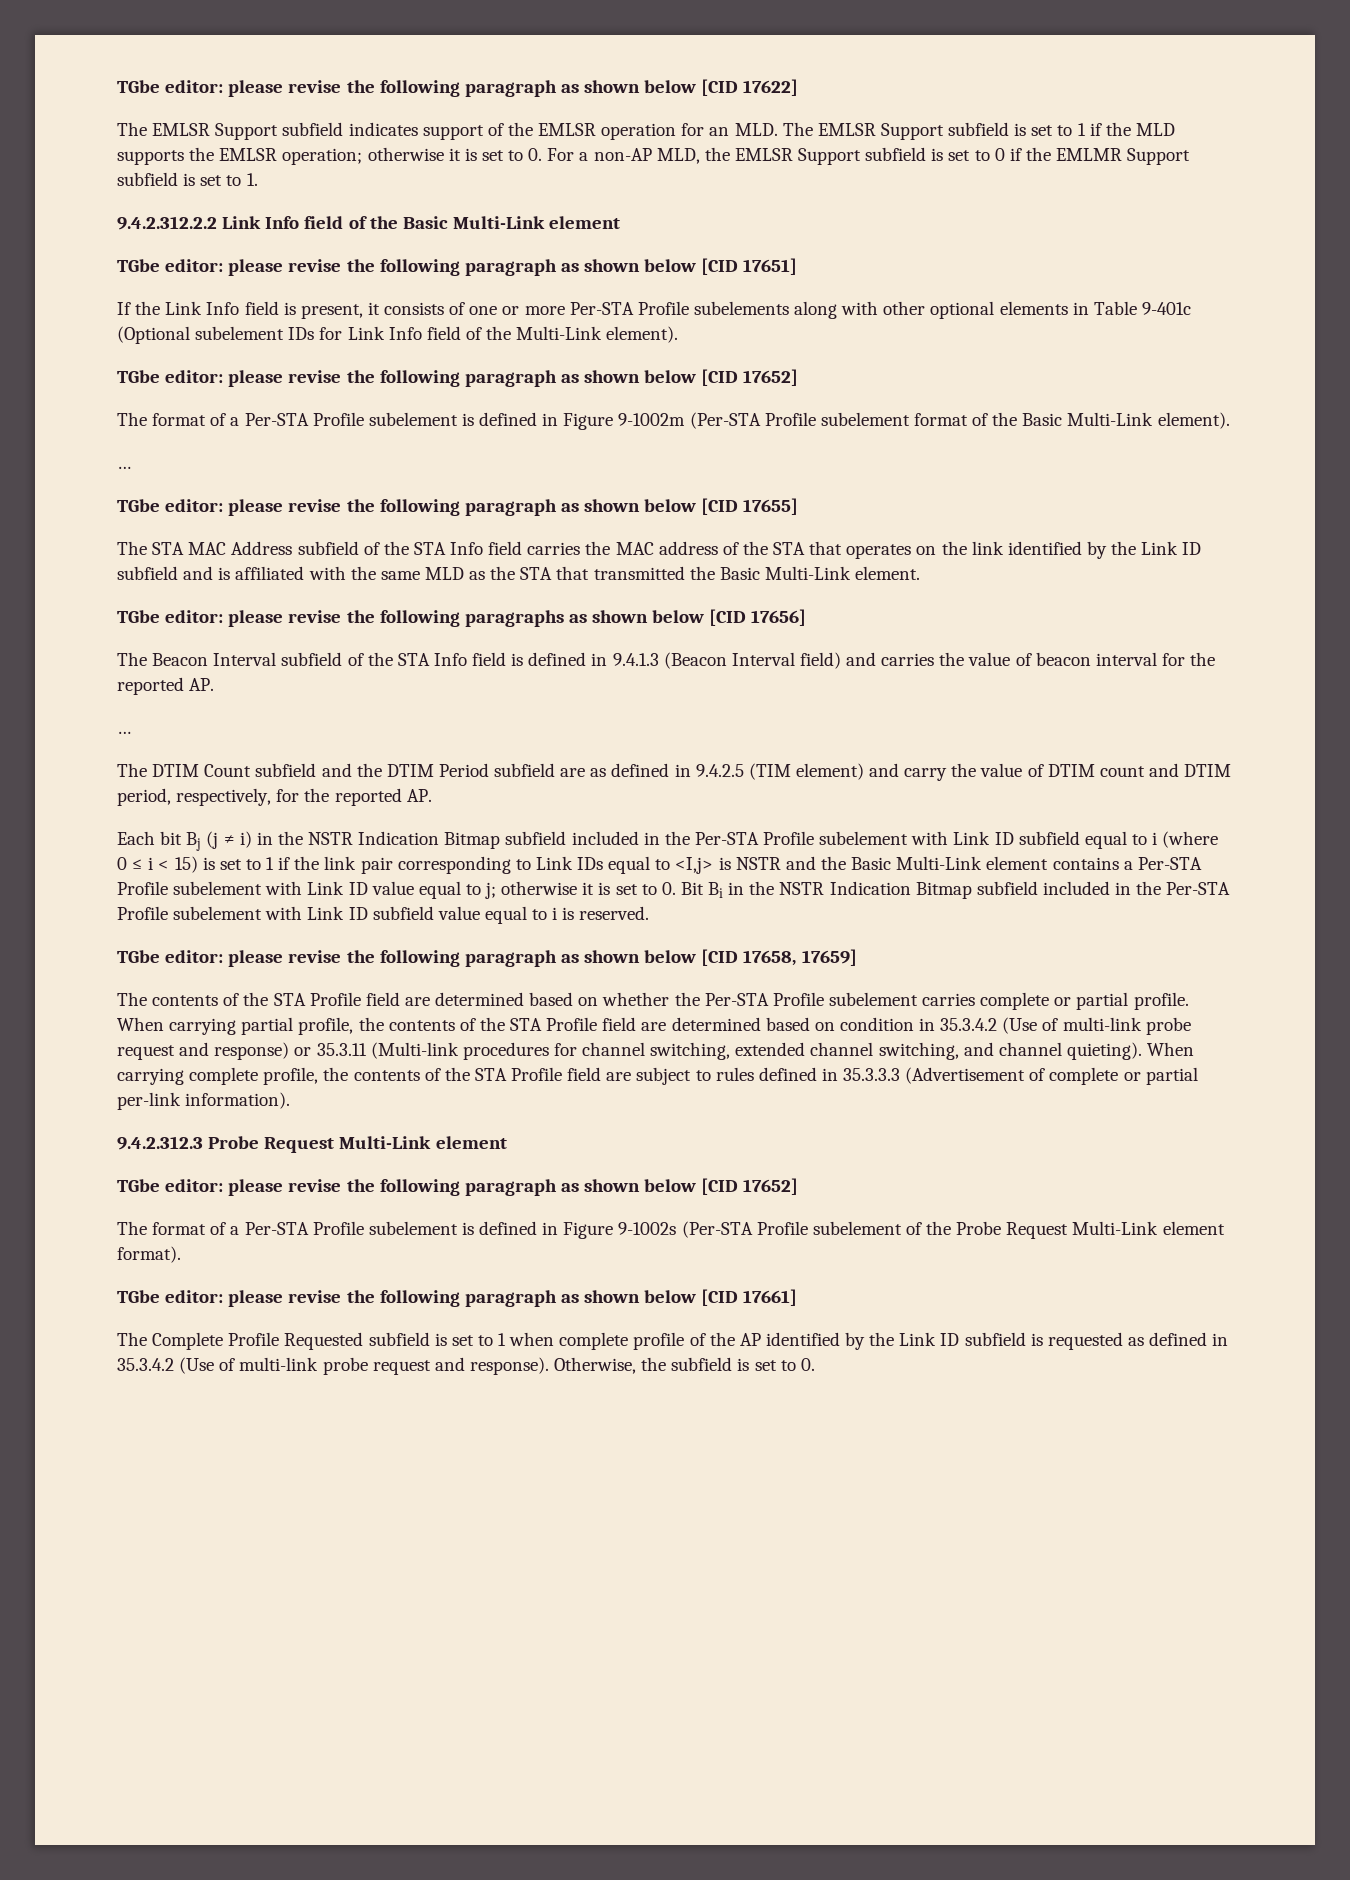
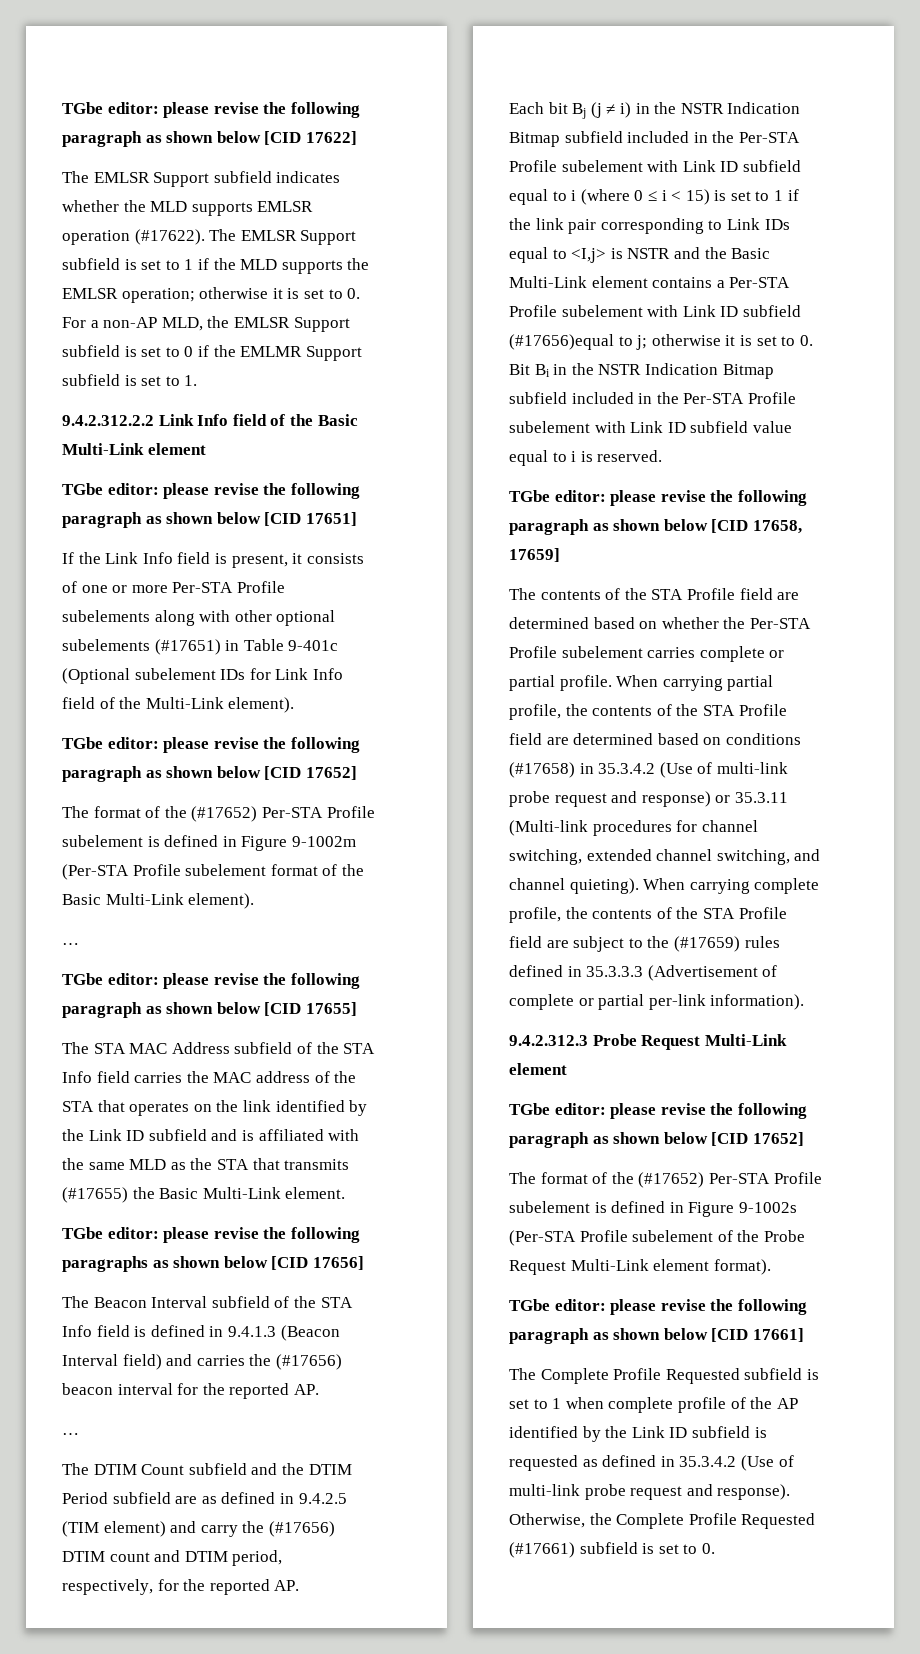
- The EMLSR Support subfield indicates support of the EMLSR operation for an MLD. The EMLSR Support subfield is set to 1 if the MLD supports the EMLSR operation; otherwise it is set to 0. For a non-AP MLD, the EMLSR Support subfield is set to 0 if the EMLMR Support subfield is set to 1.
+ The EMLSR Support subfield indicates whether the MLD supports EMLSR operation (#17622). The EMLSR Support subfield is set to 1 if the MLD supports the EMLSR operation; otherwise it is set to 0. For a non-AP MLD, the EMLSR Support subfield is set to 0 if the EMLMR Support subfield is set to 1.
- If the Link Info field is present, it consists of one or more Per-STA Profile subelements along with other optional elements in Table 9-401c (Optional subelement IDs for Link Info field of the Multi-Link element).
+ If the Link Info field is present, it consists of one or more Per-STA Profile subelements along with other optional subelements (#17651) in Table 9-401c (Optional subelement IDs for Link Info field of the Multi-Link element).
- The format of a Per-STA Profile subelement is defined in Figure 9-1002m (Per-STA Profile subelement format of the Basic Multi-Link element).
+ The format of the (#17652) Per-STA Profile subelement is defined in Figure 9-1002m (Per-STA Profile subelement format of the Basic Multi-Link element).
- The STA MAC Address subfield of the STA Info field carries the MAC address of the STA that operates on the link identified by the Link ID subfield and is affiliated with the same MLD as the STA that transmitted the Basic Multi-Link element.
+ The STA MAC Address subfield of the STA Info field carries the MAC address of the STA that operates on the link identified by the Link ID subfield and is affiliated with the same MLD as the STA that transmits (#17655) the Basic Multi-Link element.
- The Beacon Interval subfield of the STA Info field is defined in 9.4.1.3 (Beacon Interval field) and carries the value of beacon interval for the reported AP.
+ The Beacon Interval subfield of the STA Info field is defined in 9.4.1.3 (Beacon Interval field) and carries the (#17656) beacon interval for the reported AP.
- The DTIM Count subfield and the DTIM Period subfield are as defined in 9.4.2.5 (TIM element) and carry the value of DTIM count and DTIM period, respectively, for the reported AP.
+ The DTIM Count subfield and the DTIM Period subfield are as defined in 9.4.2.5 (TIM element) and carry the (#17656) DTIM count and DTIM period, respectively, for the reported AP.
- Each bit Bj (j ≠ i) in the NSTR Indication Bitmap subfield included in the Per-STA Profile subelement with Link ID subfield equal to i (where 0 ≤ i < 15) is set to 1 if the link pair corresponding to Link IDs equal to <I,j> is NSTR and the Basic Multi-Link element contains a Per-STA Profile subelement with Link ID value equal to j;
+ Each bit Bj (j ≠ i) in the NSTR Indication Bitmap subfield included in the Per-STA Profile subelement with Link ID subfield equal to i (where 0 ≤ i < 15) is set to 1 if the link pair corresponding to Link IDs equal to <I,j> is NSTR and the Basic Multi-Link element contains a Per-STA Profile subelement with Link ID subfield (#17656)equal to j;
- When carrying partial profile, the contents of the STA Profile field are determined based on condition in 35.3.4.2 (Use of multi-link probe request and response) or 35.3.11 (Multi-link procedures for channel switching, extended channel switching, and channel quieting).
+ When carrying partial profile, the contents of the STA Profile field are determined based on conditions (#17658) in 35.3.4.2 (Use of multi-link probe request and response) or 35.3.11 (Multi-link procedures for channel switching, extended channel switching, and channel quieting).
- When carrying complete profile, the contents of the STA Profile field are subject to rules defined in 35.3.3.3 (Advertisement of complete or partial per-link information).
+ When carrying complete profile, the contents of the STA Profile field are subject to the (#17659) rules defined in 35.3.3.3 (Advertisement of complete or partial per-link information).
- The format of a Per-STA Profile subelement is defined in Figure 9-1002s (Per-STA Profile subelement of the Probe Request Multi-Link element format).
+ The format of the (#17652) Per-STA Profile subelement is defined in Figure 9-1002s (Per-STA Profile subelement of the Probe Request Multi-Link element format).
- Otherwise, the subfield is set to 0.
+ Otherwise, the Complete Profile Requested (#17661) subfield is set to 0.

